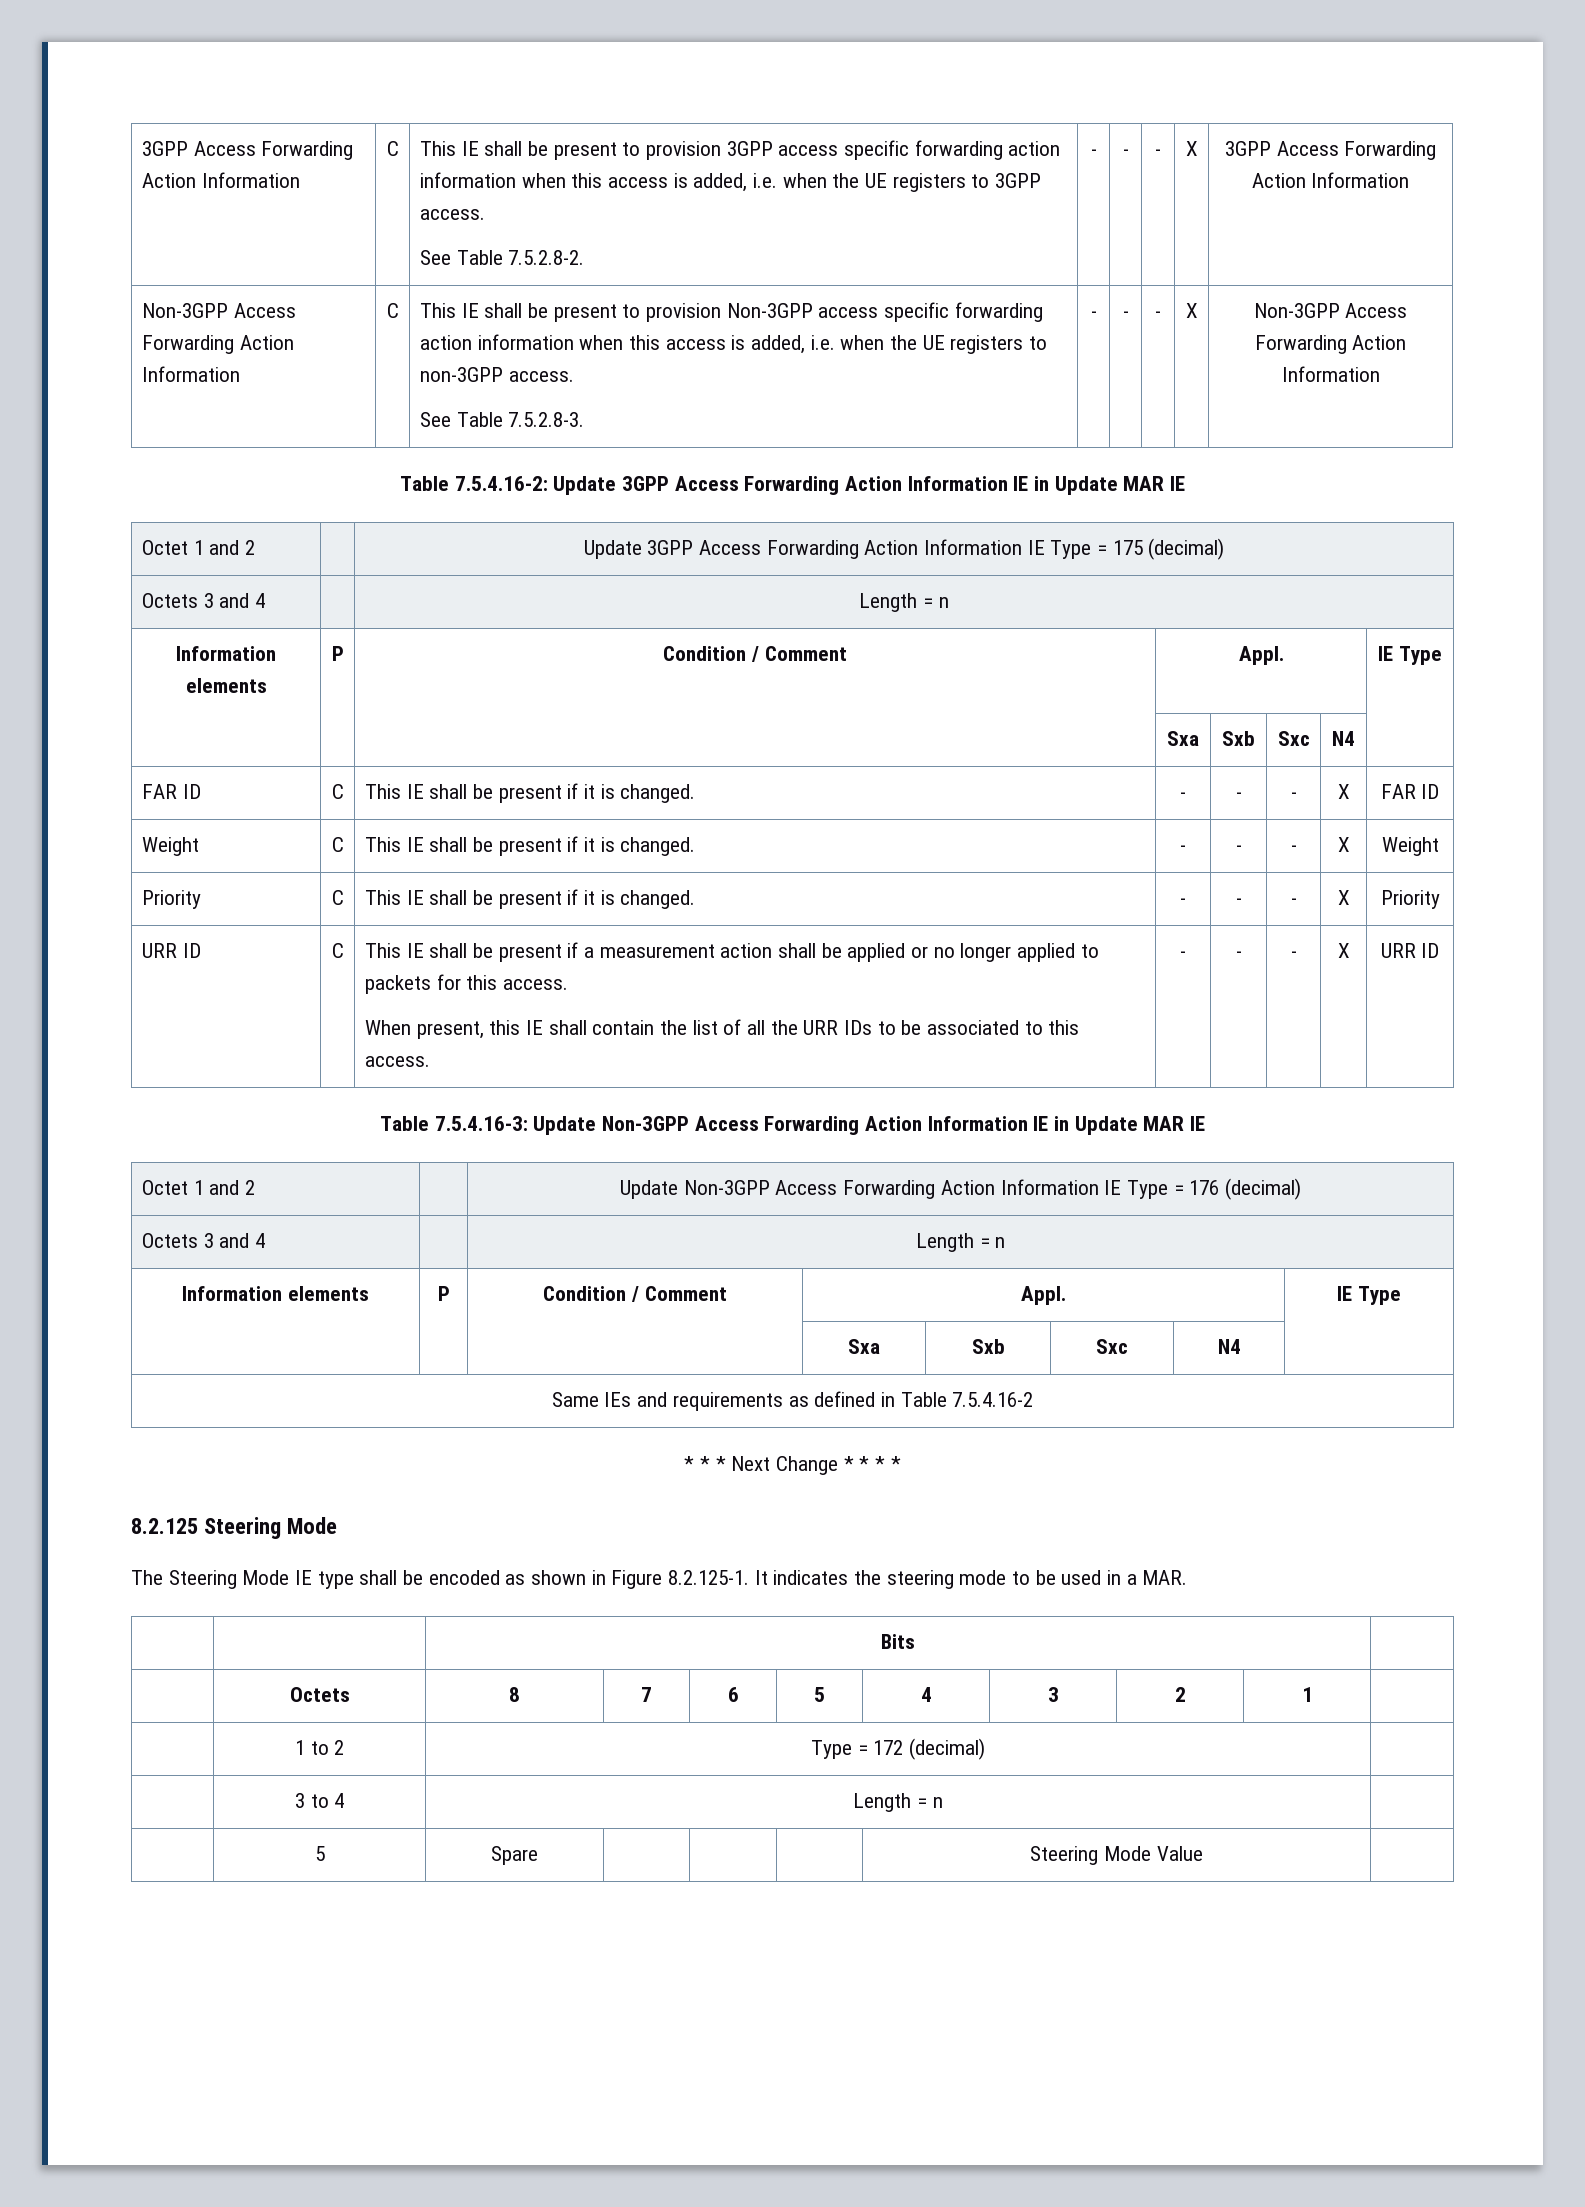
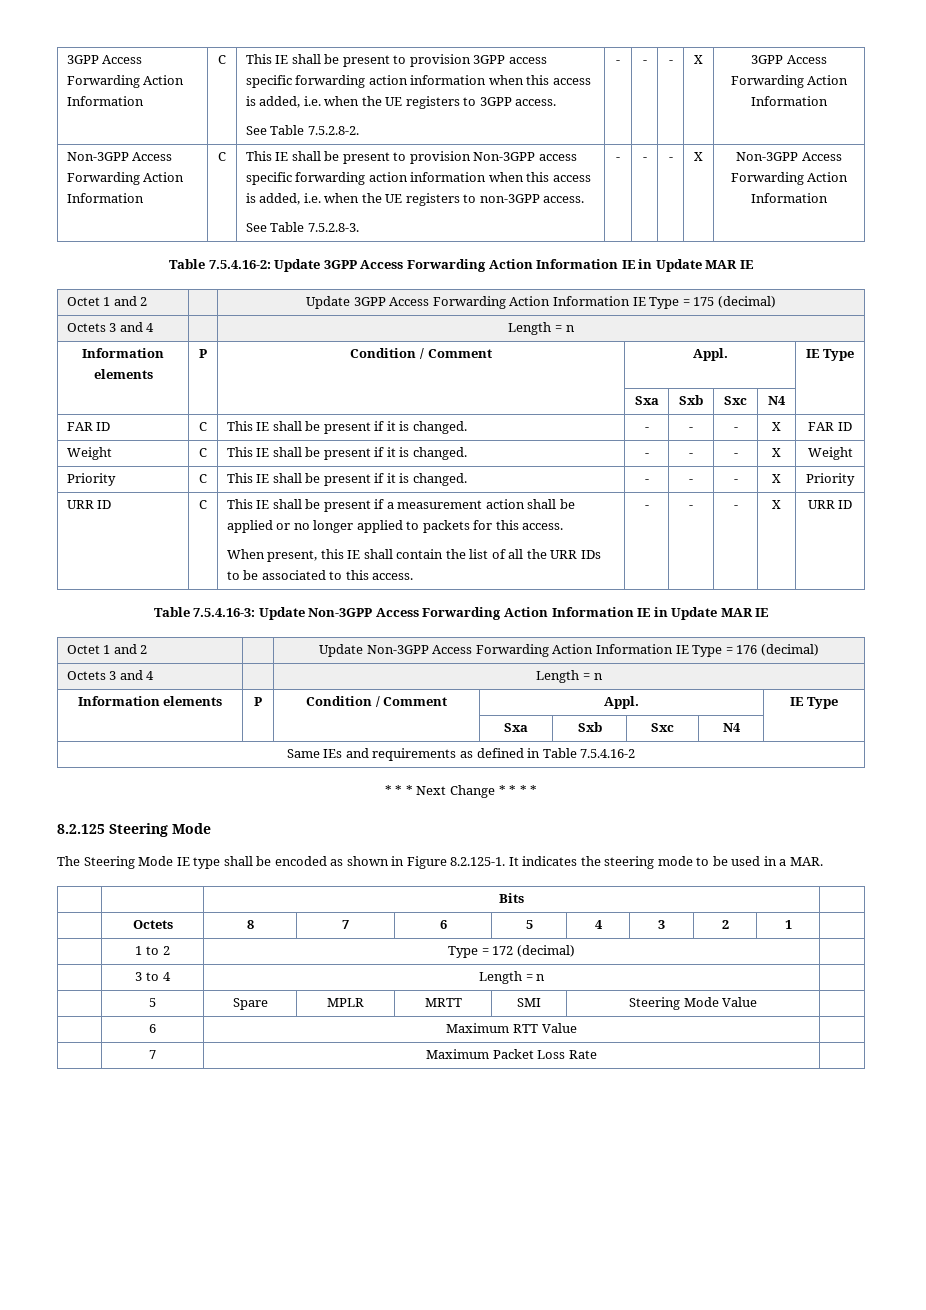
- | 5 | Spare | | | | Steering Mode Value |
+ | 5 | Spare | MPLR | MRTT | SMI | Steering Mode Value |
+ | 6 | Maximum RTT Value |
+ | 7 | Maximum Packet Loss Rate |

